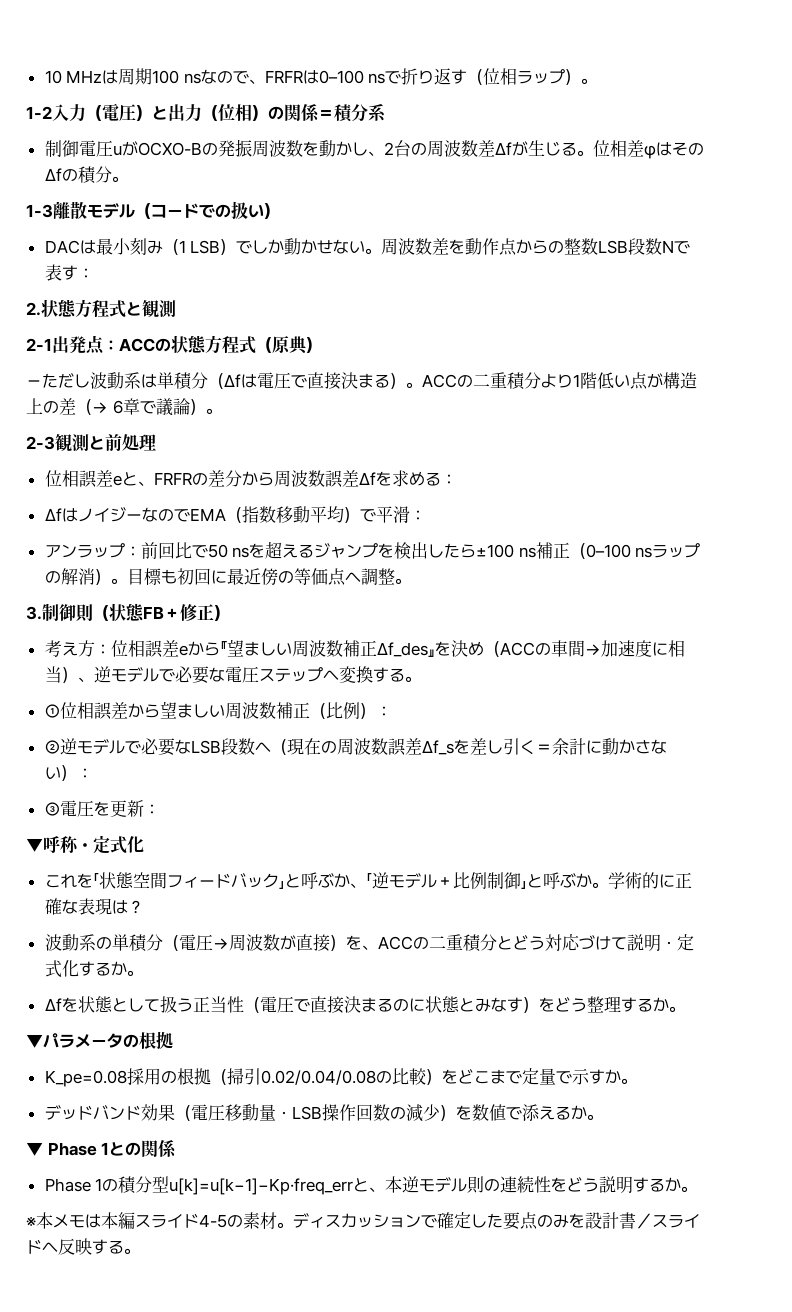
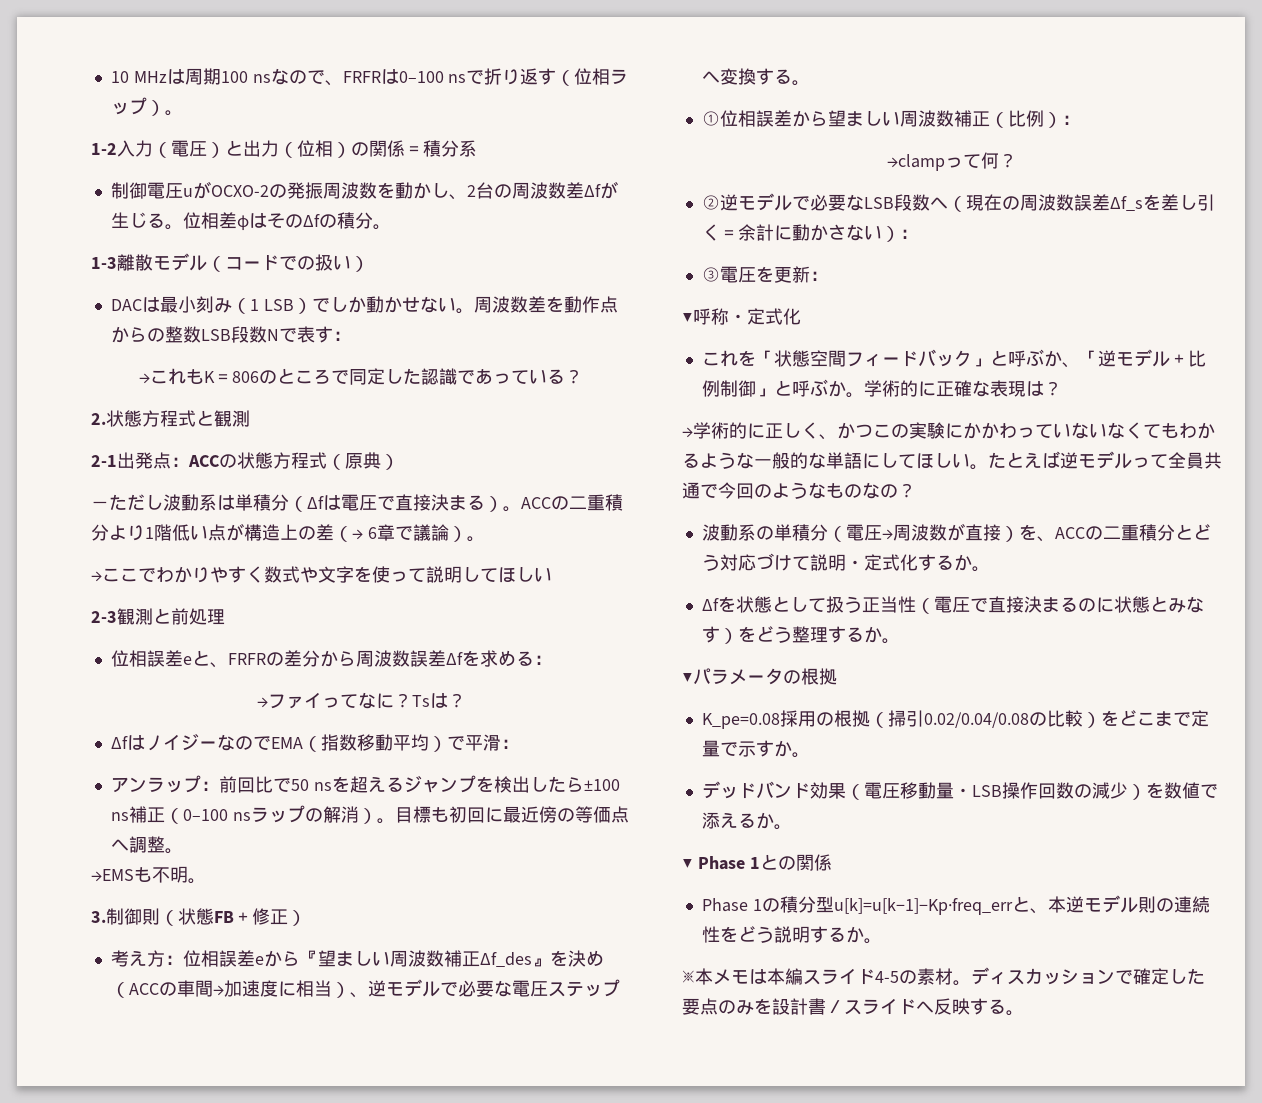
- 制御電圧uがOCXO-Bの発振周波数を動かし、2台の周波数差Δfが生じる。
+ 制御電圧uがOCXO-2の発振周波数を動かし、2台の周波数差Δfが生じる。
+ →これもK＝806のところで同定した認識であっている？
+ →ここでわかりやすく数式や文字を使って説明してほしい
+ →ファイってなに？Tsは？
+ →EMSも不明。
+ →clampって何？
+ →学術的に正しく、かつこの実験にかかわっていないなくてもわかるような一般的な単語にしてほしい。たとえば逆モデルって全員共通で今回のようなものなの？

